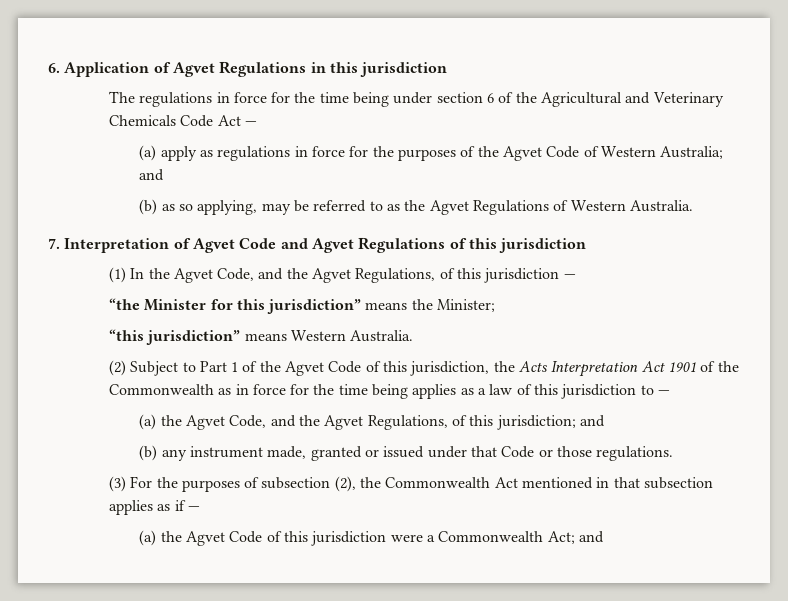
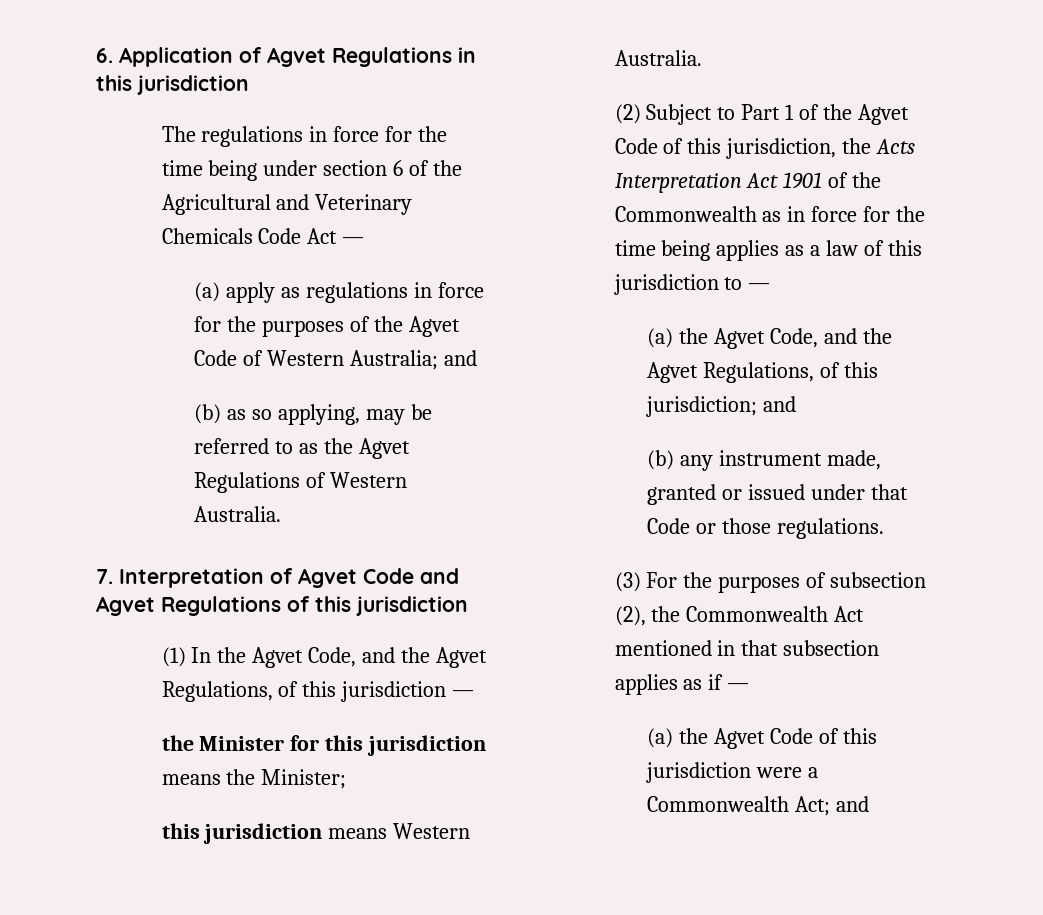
- “the Minister for this jurisdiction” means the Minister;
+ the Minister for this jurisdiction means the Minister;
- “this jurisdiction” means Western Australia.
+ this jurisdiction means Western Australia.

